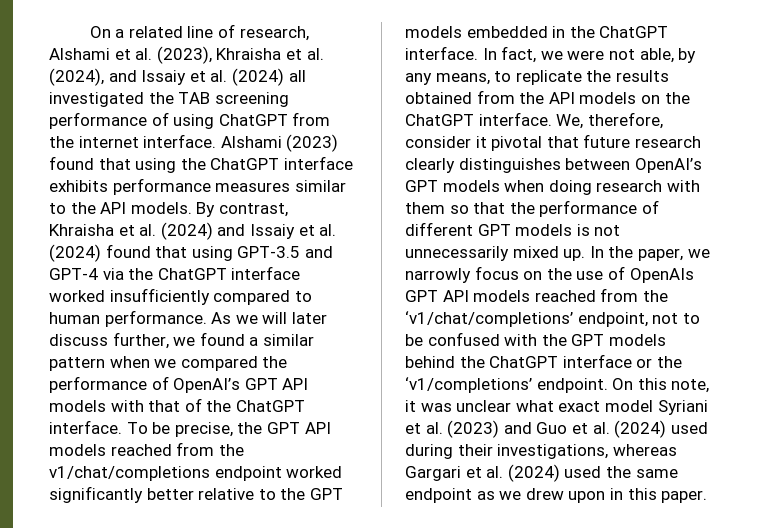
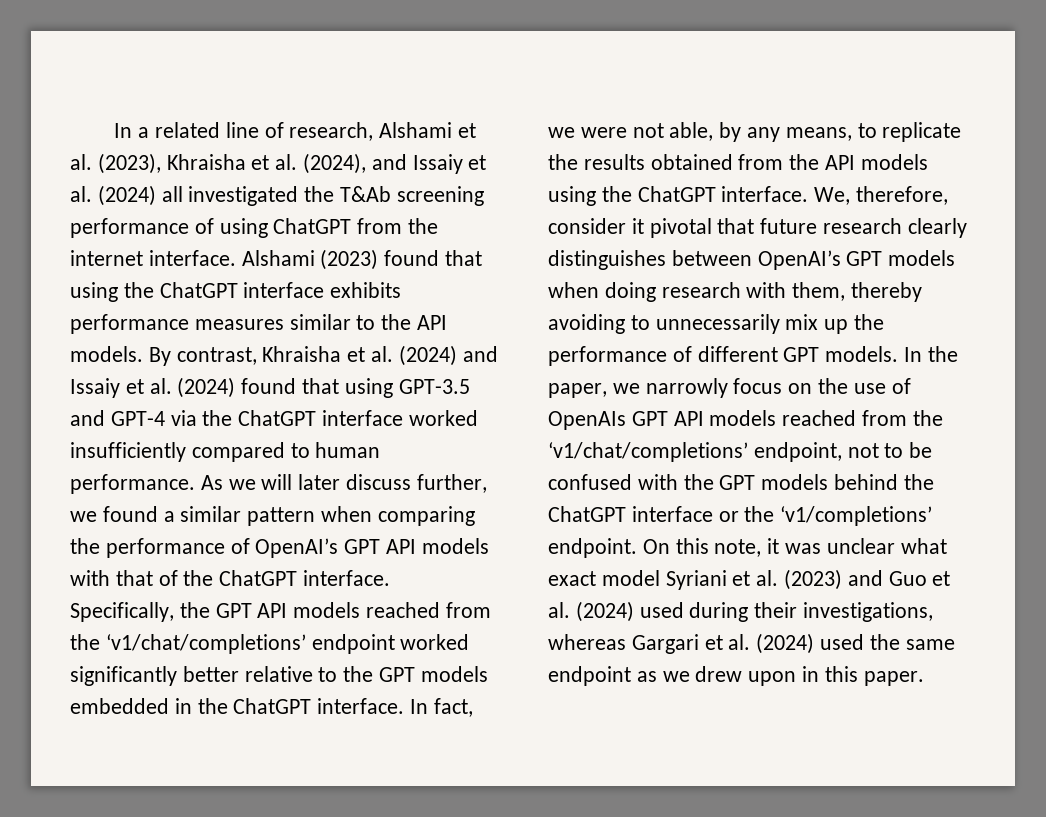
- On a related line of research, Alshami et al. (2023), Khraisha et al. (2024), and Issaiy et al. (2024) all investigated the TAB screening performance of using ChatGPT from the internet interface.
+ In a related line of research, Alshami et al. (2023), Khraisha et al. (2024), and Issaiy et al. (2024) all investigated the T&Ab screening performance of using ChatGPT from the internet interface.
- As we will later discuss further, we found a similar pattern when we compared the performance of OpenAI’s GPT API models with that of the ChatGPT interface.
+ As we will later discuss further, we found a similar pattern when comparing the performance of OpenAI’s GPT API models with that of the ChatGPT interface.
- To be precise, the GPT API models reached from the v1/chat/completions endpoint worked significantly better relative to the GPT models embedded in the ChatGPT interface.
+ Specifically, the GPT API models reached from the ‘v1/chat/completions’ endpoint worked significantly better relative to the GPT models embedded in the ChatGPT interface.
- In fact, we were not able, by any means, to replicate the results obtained from the API models on the ChatGPT interface.
+ In fact, we were not able, by any means, to replicate the results obtained from the API models using the ChatGPT interface.
- We, therefore, consider it pivotal that future research clearly distinguishes between OpenAI’s GPT models when doing research with them so that the performance of different GPT models is not unnecessarily mixed up.
+ We, therefore, consider it pivotal that future research clearly distinguishes between OpenAI’s GPT models when doing research with them, thereby avoiding to unnecessarily mix up the performance of different GPT models.

